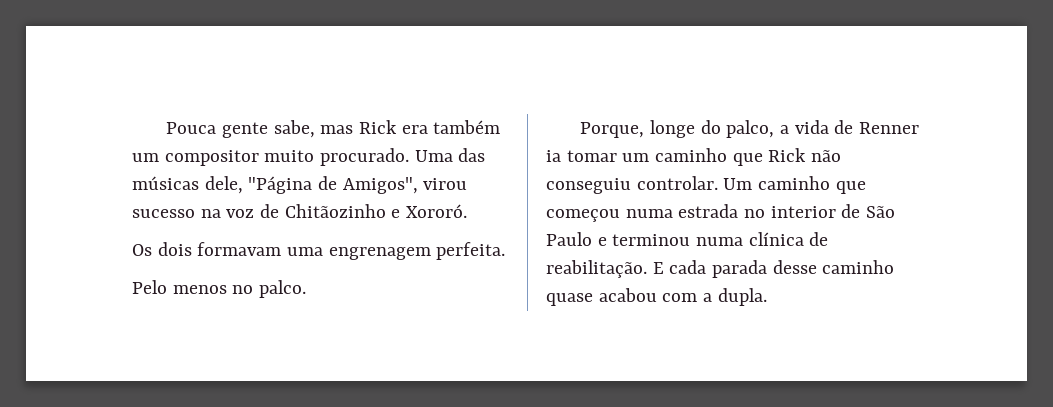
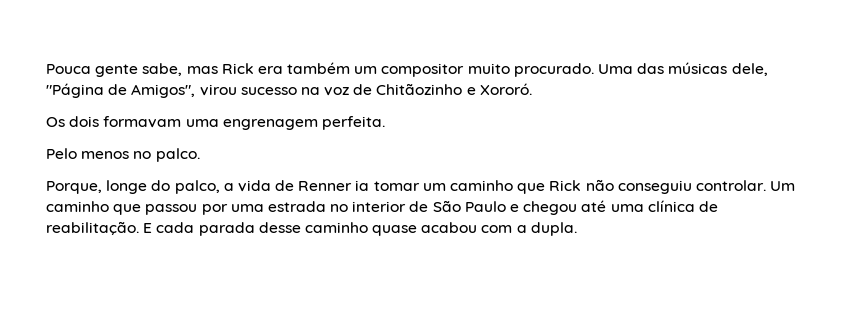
- Um caminho que começou numa estrada no interior de São Paulo e terminou numa clínica de reabilitação.
+ Um caminho que passou por uma estrada no interior de São Paulo e chegou até uma clínica de reabilitação.

